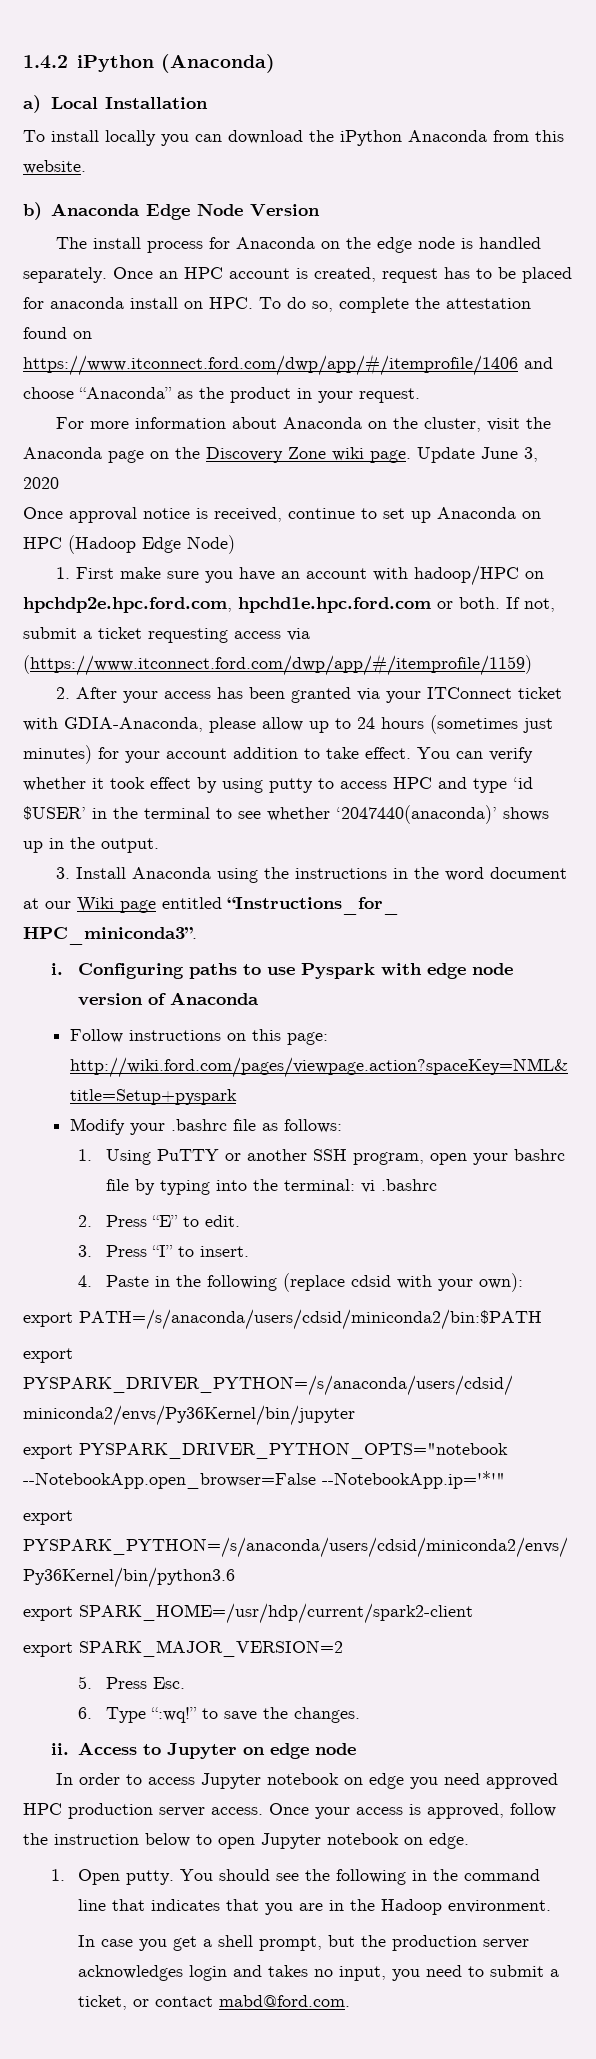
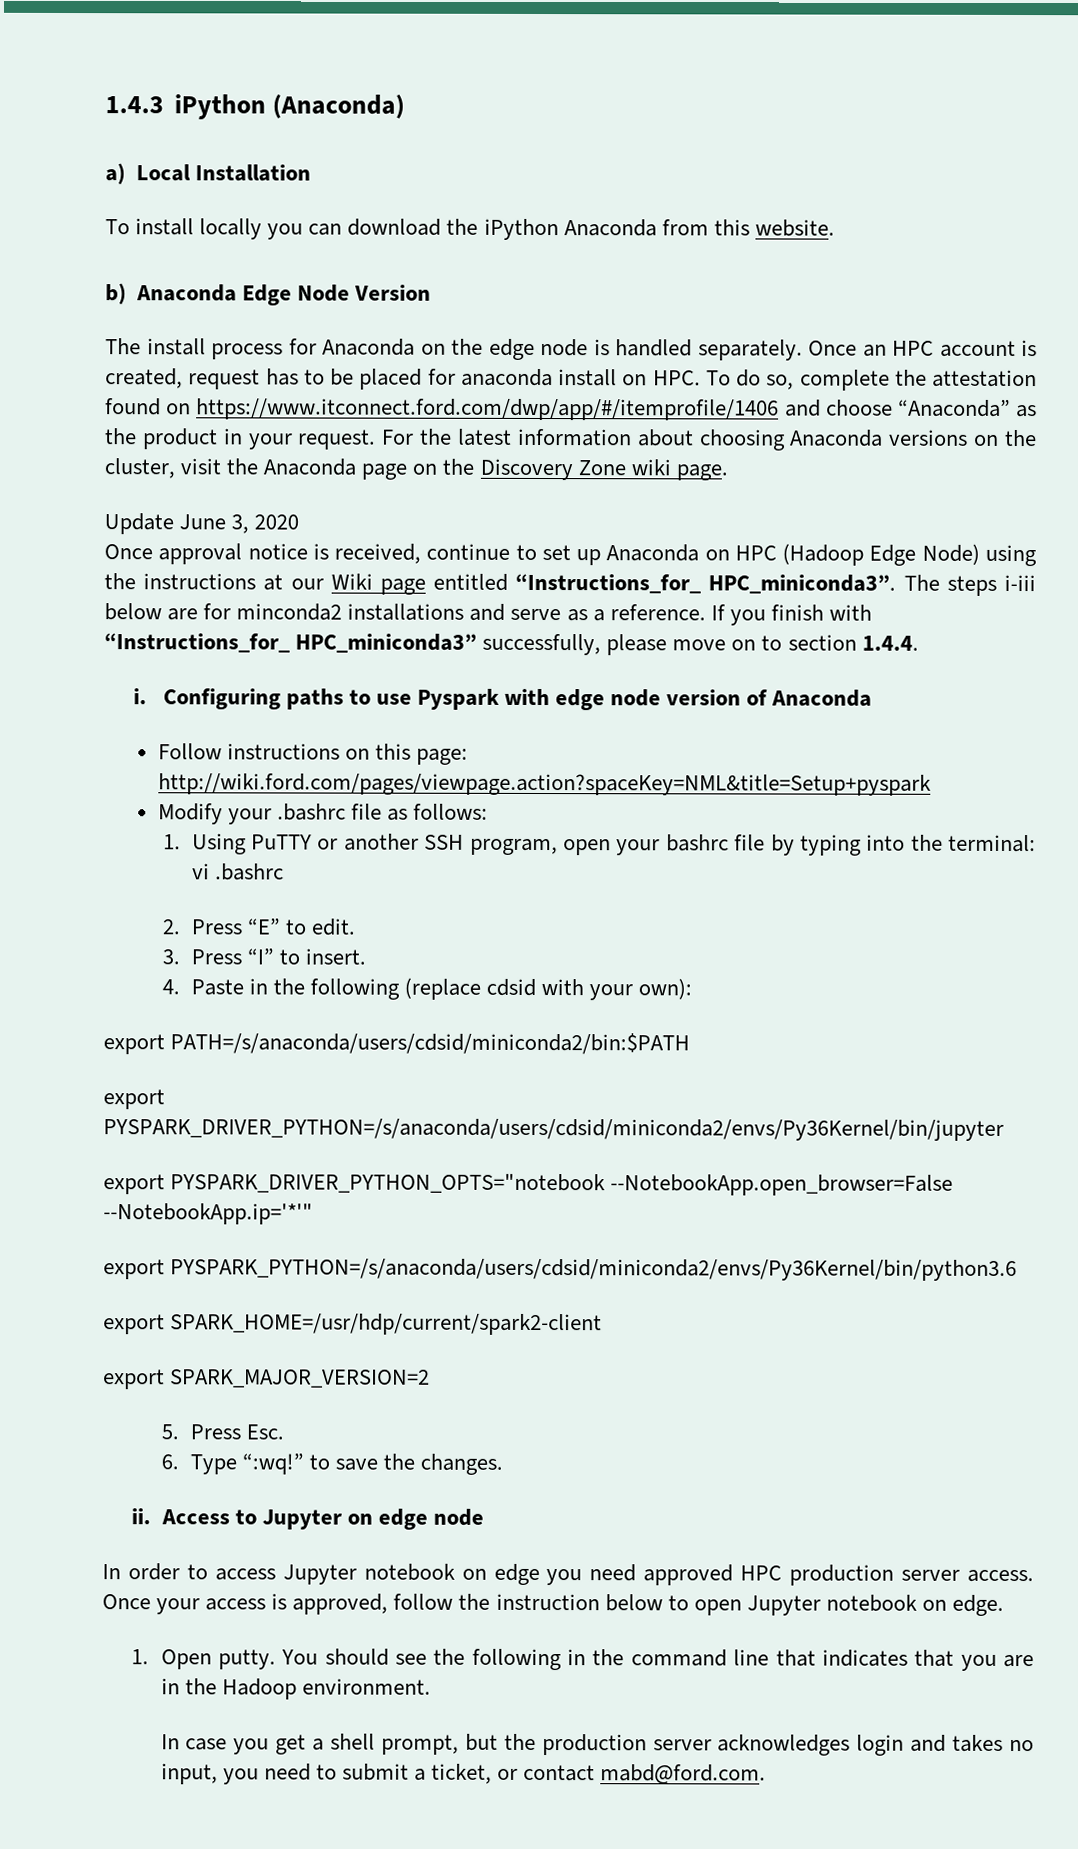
- 1.4.2 iPython (Anaconda)
+ 1.4.3 iPython (Anaconda)
- Once an HPC account is created, request has to be placed for anaconda install on HPC. To do so, complete the attestation found on https://www.itconnect.ford.com/dwp/app/#/itemprofile/1406 and choose “Anaconda” as the product in your request.
- For more information about Anaconda on the cluster, visit the Anaconda page on the Discovery Zone wiki page. Update June 3, 2020
+ Once an HPC account is created, request has to be placed for anaconda install on HPC. To do so, complete the attestation found on https://www.itconnect.ford.com/dwp/app/#/itemprofile/1406 and choose “Anaconda” as the product in your request. For the latest information about choosing Anaconda versions on the cluster, visit the Anaconda page on the Discovery Zone wiki page.
+ Update June 3, 2020
- Once approval notice is received, continue to set up Anaconda on HPC (Hadoop Edge Node)
- 1. First make sure you have an account with hadoop/HPC on hpchdp2e.hpc.ford.com, hpchd1e.hpc.ford.com or both. If not, submit a ticket requesting access via (https://www.itconnect.ford.com/dwp/app/#/itemprofile/1159)
- 2. After your access has been granted via your ITConnect ticket with GDIA-Anaconda, please allow up to 24 hours (sometimes just minutes) for your account addition to take effect. You can verify whether it took effect by using putty to access HPC and type ‘id $USER’ in the terminal to see whether ‘2047440(anaconda)’ shows up in the output.
- 3. Install Anaconda using the instructions in the word document at our Wiki page entitled “Instructions_for_ HPC_miniconda3”.
+ Once approval notice is received, continue to set up Anaconda on HPC (Hadoop Edge Node) using the instructions at our Wiki page entitled “Instructions_for_ HPC_miniconda3”. The steps i-iii below are for minconda2 installations and serve as a reference. If you finish with “Instructions_for_ HPC_miniconda3” successfully, please move on to section 1.4.4.

